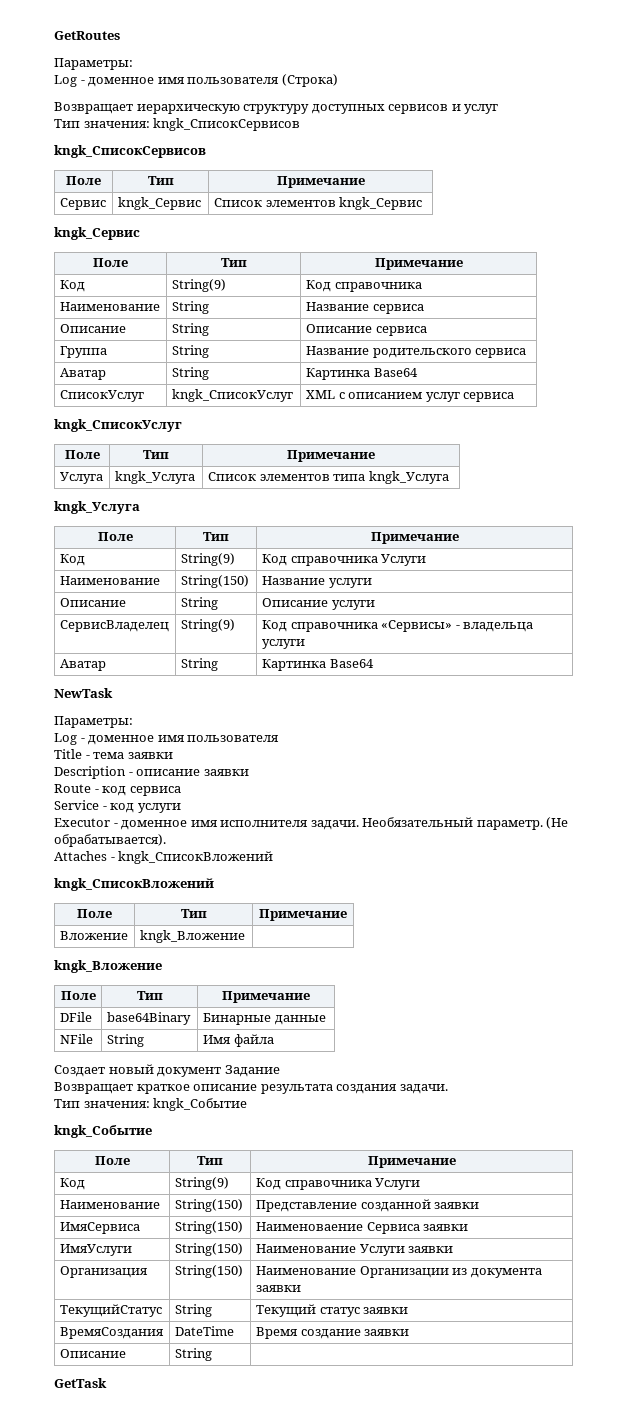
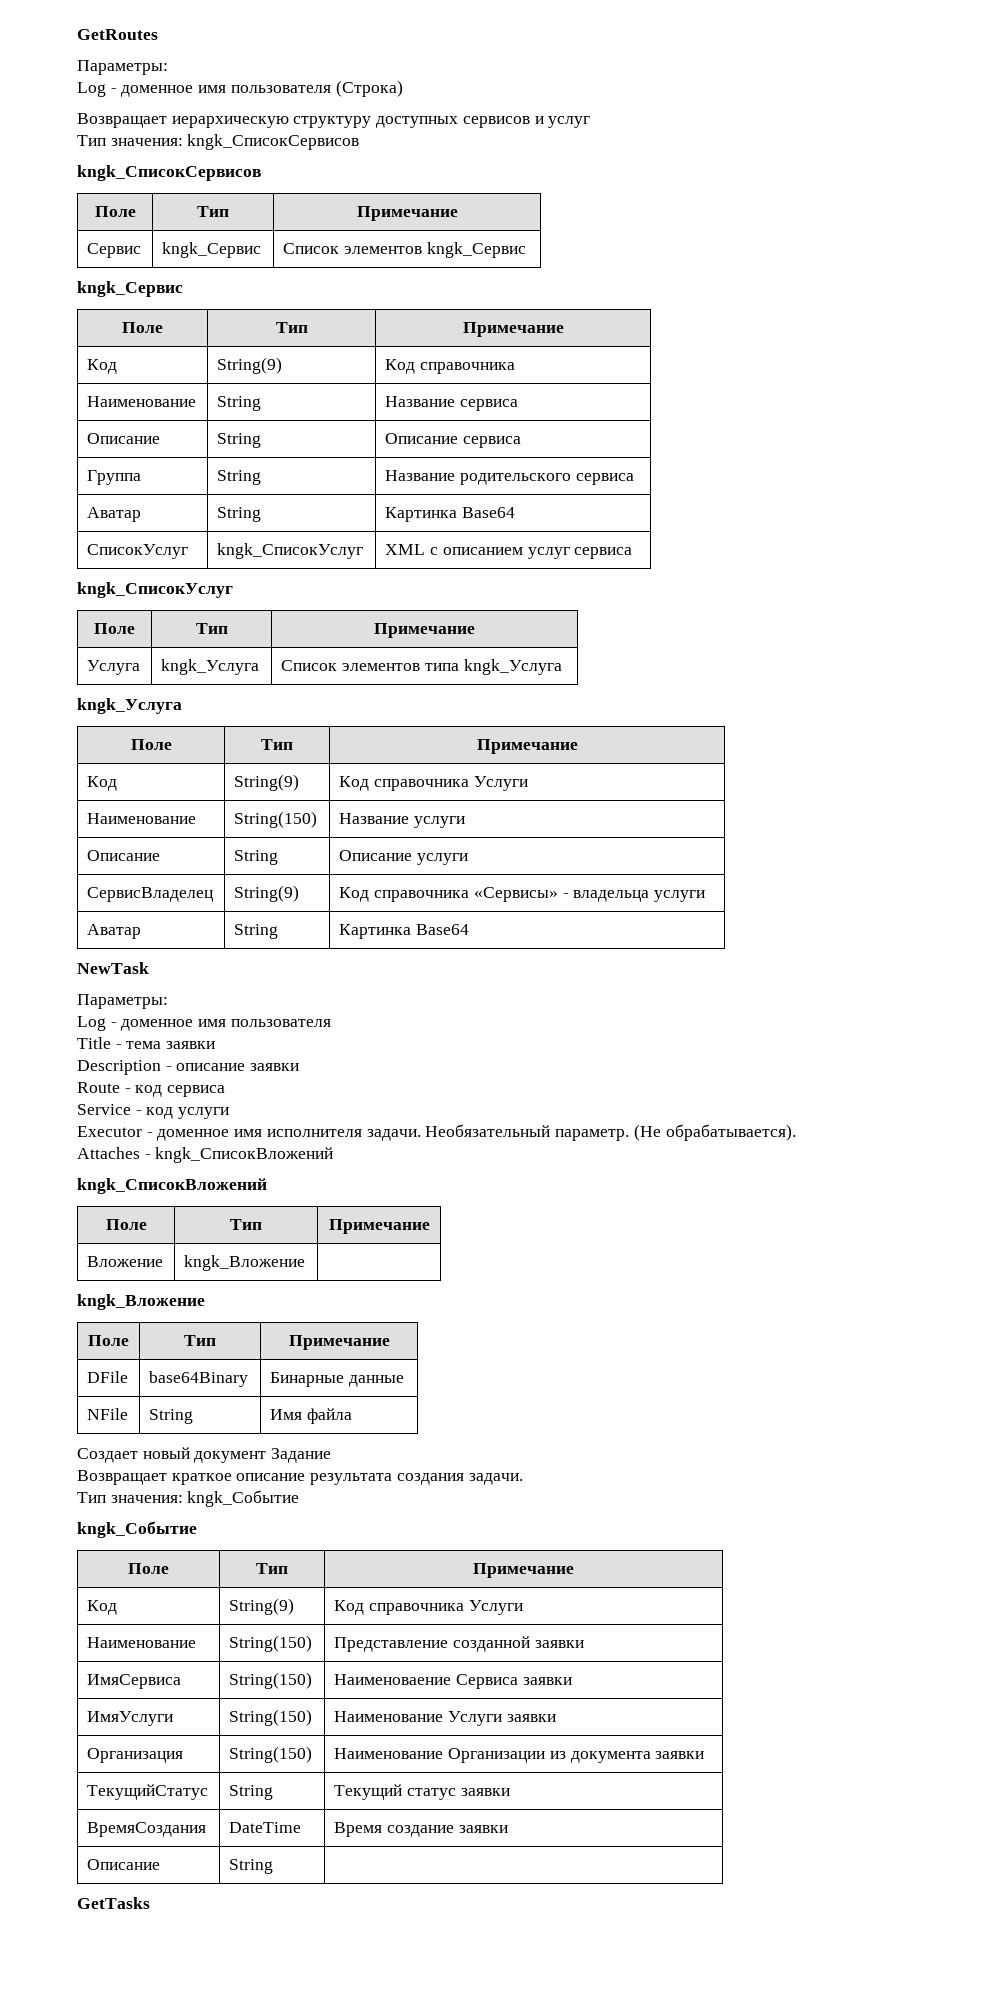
- GetTask
+ GetTasks

